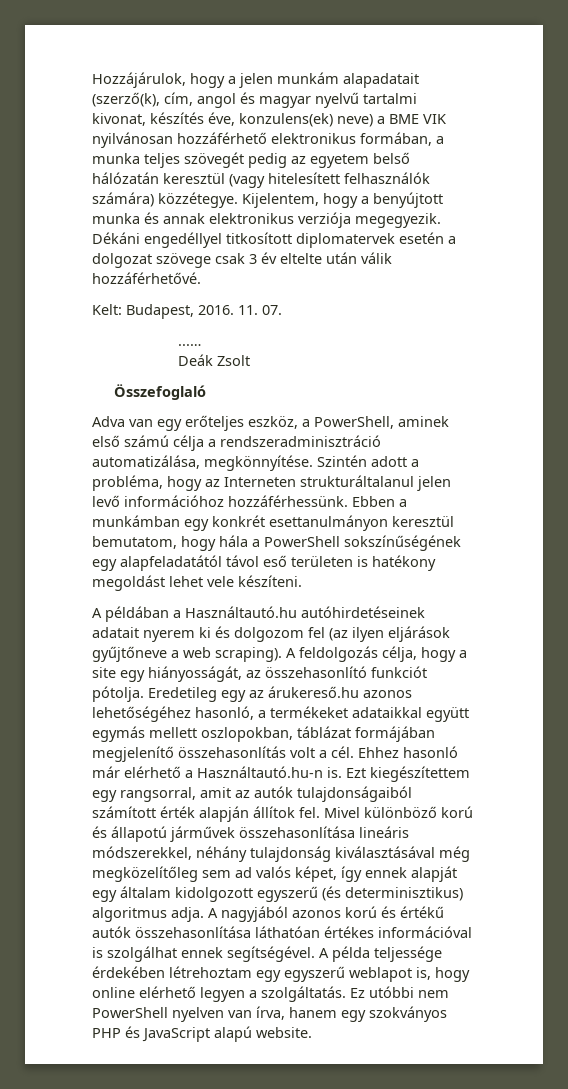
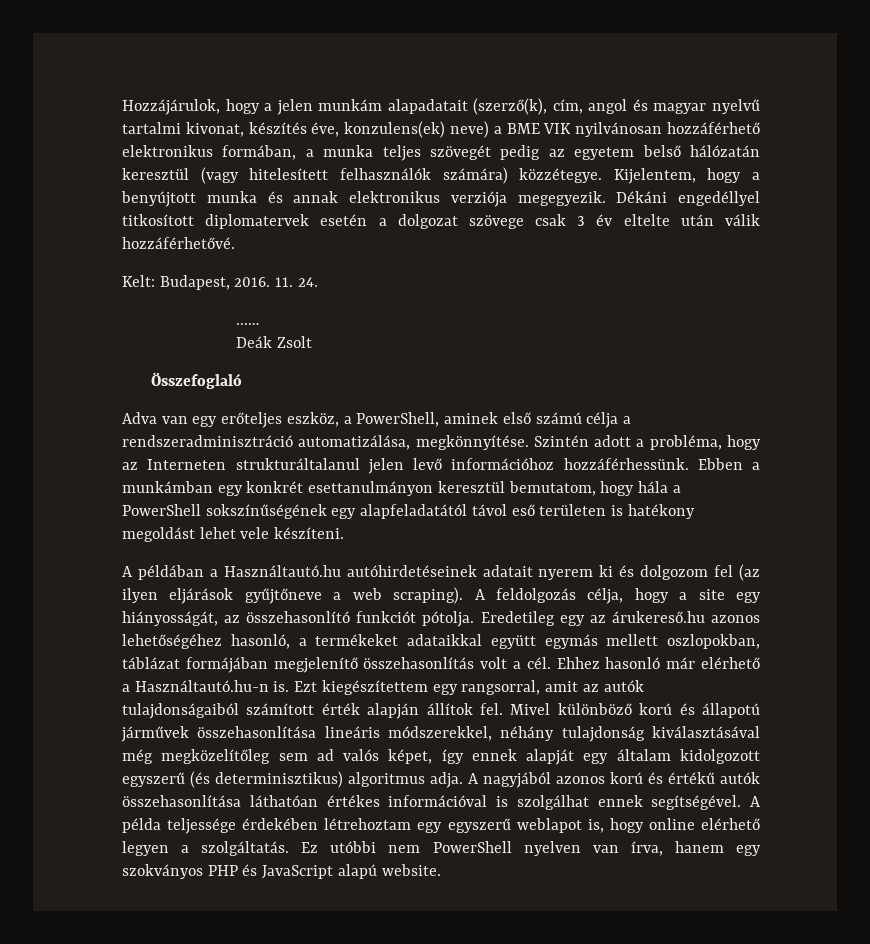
- 11. 07.
+ 11. 24.

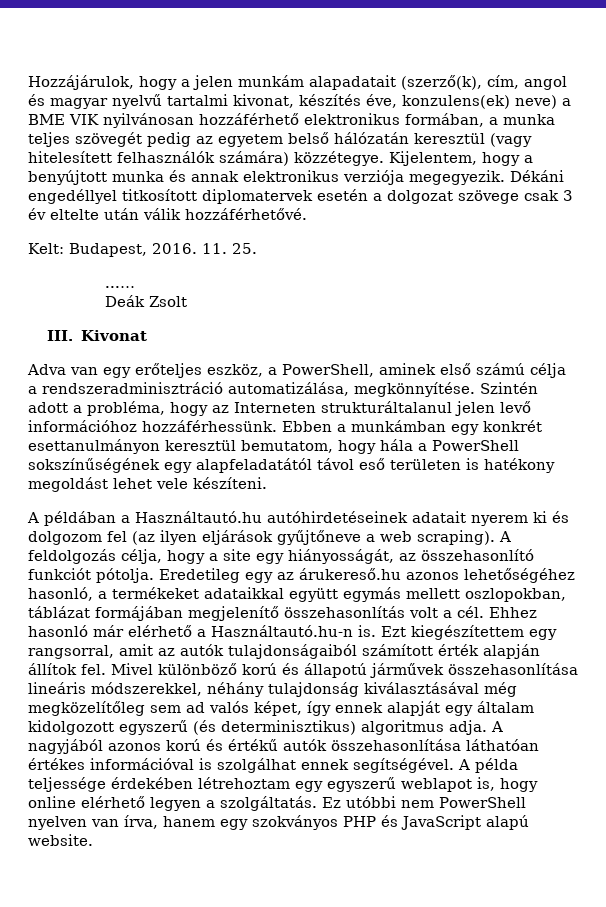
- 11. 24.
+ 11. 25.
- Összefoglaló
+ III. Kivonat

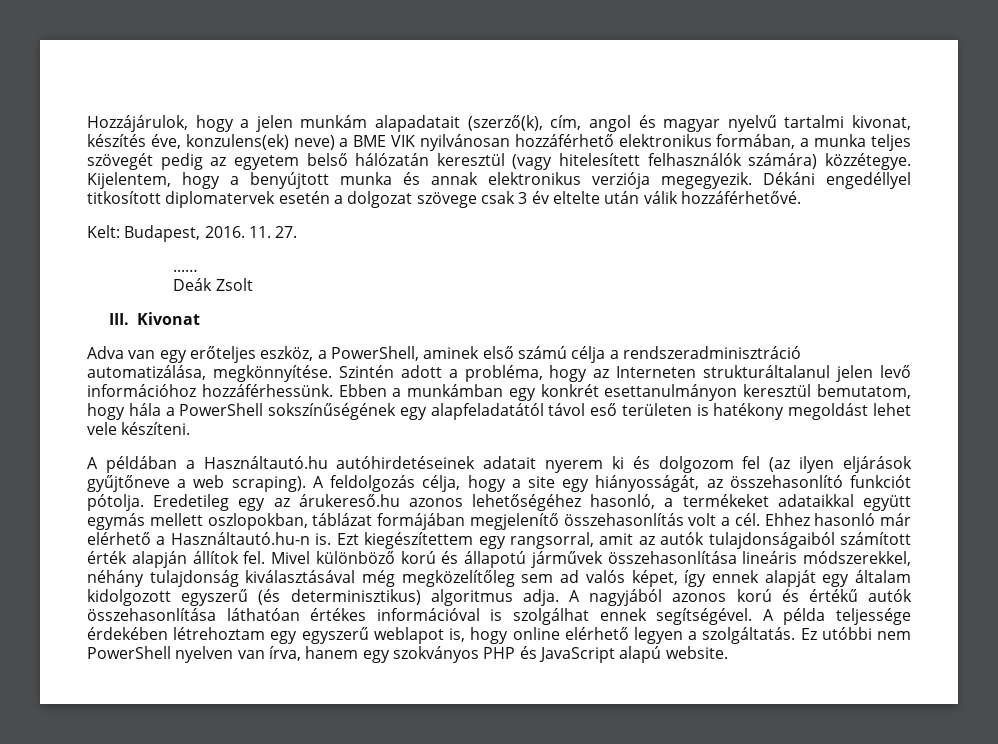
- 11. 25.
+ 11. 27.

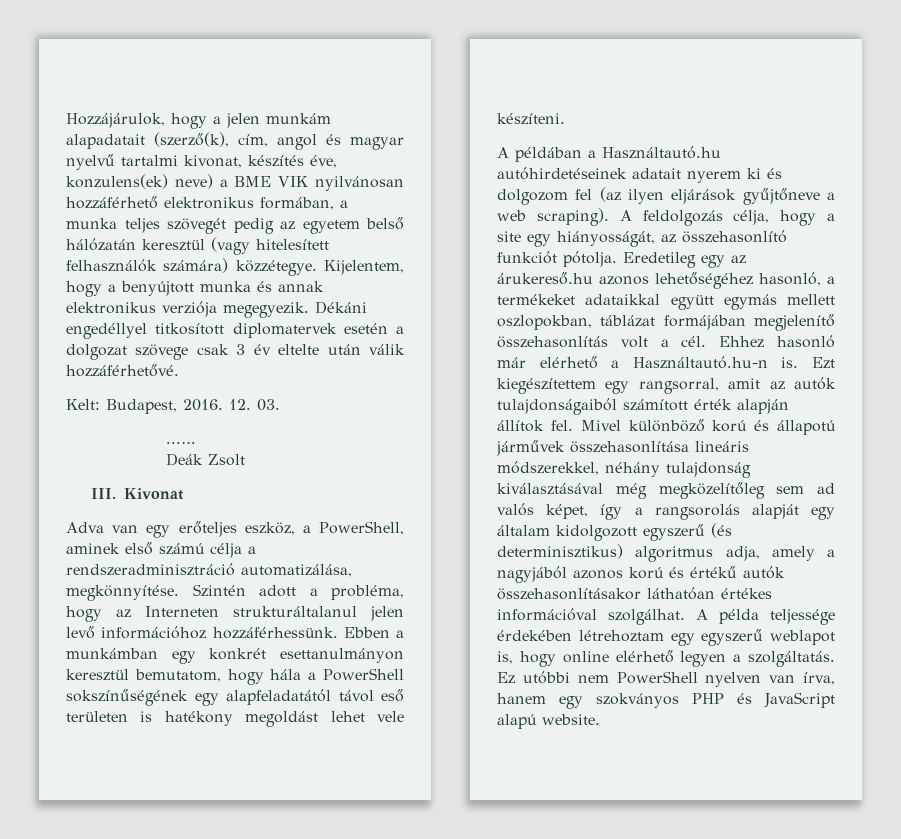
- 11. 27.
+ 12. 03.
- Mivel különböző korú és állapotú járművek összehasonlítása lineáris módszerekkel, néhány tulajdonság kiválasztásával még megközelítőleg sem ad valós képet, így ennek alapját egy általam kidolgozott egyszerű (és determinisztikus) algoritmus adja. A nagyjából azonos korú és értékű autók összehasonlítása láthatóan értékes információval is szolgálhat ennek segítségével.
+ Mivel különböző korú és állapotú járművek összehasonlítása lineáris módszerekkel, néhány tulajdonság kiválasztásával még megközelítőleg sem ad valós képet, így a rangsorolás alapját egy általam kidolgozott egyszerű (és determinisztikus) algoritmus adja, amely a nagyjából azonos korú és értékű autók összehasonlításakor láthatóan értékes információval szolgálhat.

